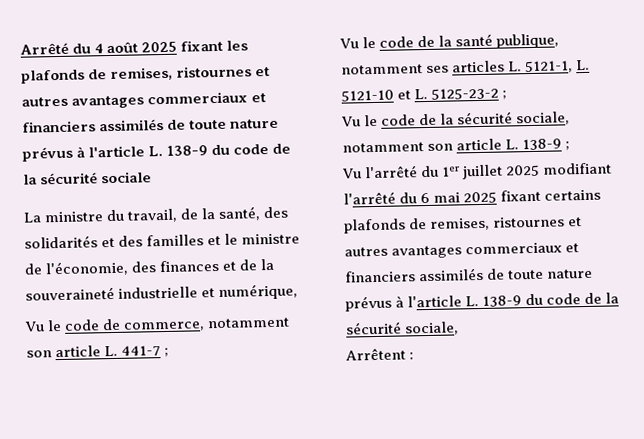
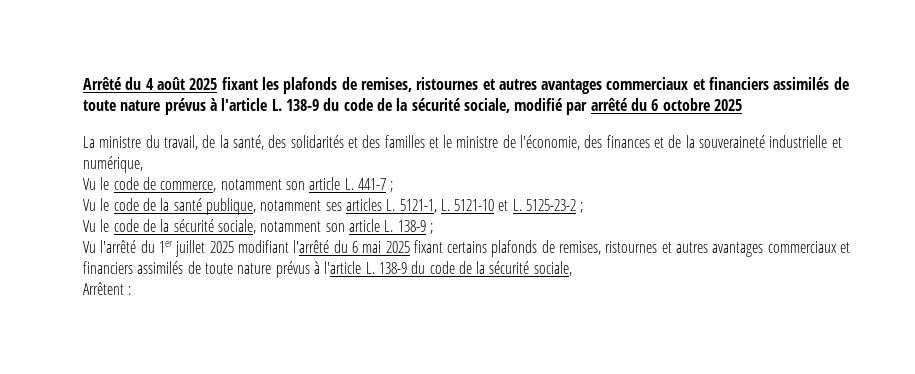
- Arrêté du 4 août 2025 fixant les plafonds de remises, ristournes et autres avantages commerciaux et financiers assimilés de toute nature prévus à l'article L. 138-9 du code de la sécurité sociale
+ Arrêté du 4 août 2025 fixant les plafonds de remises, ristournes et autres avantages commerciaux et financiers assimilés de toute nature prévus à l'article L. 138-9 du code de la sécurité sociale, modifié par arrêté du 6 octobre 2025

